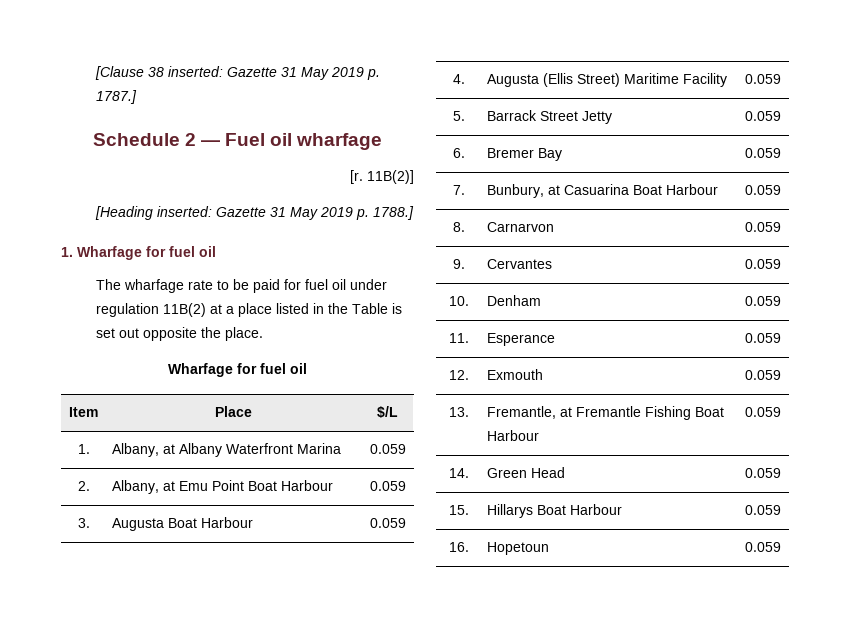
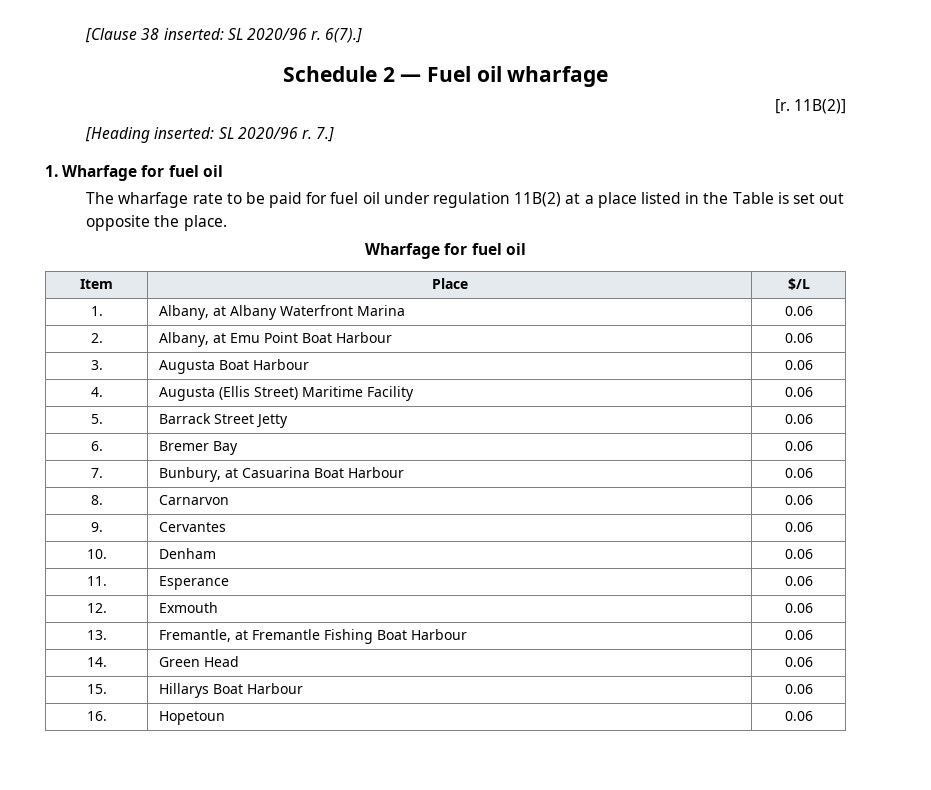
- [Clause 38 inserted: Gazette 31 May 2019 p. 1787.]
+ [Clause 38 inserted: SL 2020/96 r. 6(7).]
- [Heading inserted: Gazette 31 May 2019 p. 1788.]
+ [Heading inserted: SL 2020/96 r. 7.]
- 1. | Albany, at Albany Waterfront Marina | 0.059
+ 1. | Albany, at Albany Waterfront Marina | 0.06
- 2. | Albany, at Emu Point Boat Harbour | 0.059
+ 2. | Albany, at Emu Point Boat Harbour | 0.06
- 3. | Augusta Boat Harbour | 0.059
+ 3. | Augusta Boat Harbour | 0.06
- 4. | Augusta (Ellis Street) Maritime Facility | 0.059
+ 4. | Augusta (Ellis Street) Maritime Facility | 0.06
- 5. | Barrack Street Jetty | 0.059
+ 5. | Barrack Street Jetty | 0.06
- 6. | Bremer Bay | 0.059
+ 6. | Bremer Bay | 0.06
- 7. | Bunbury, at Casuarina Boat Harbour | 0.059
+ 7. | Bunbury, at Casuarina Boat Harbour | 0.06
- 8. | Carnarvon | 0.059
+ 8. | Carnarvon | 0.06
- 9. | Cervantes | 0.059
+ 9. | Cervantes | 0.06
- 10. | Denham | 0.059
+ 10. | Denham | 0.06
- 11. | Esperance | 0.059
+ 11. | Esperance | 0.06
- 12. | Exmouth | 0.059
+ 12. | Exmouth | 0.06
- 13. | Fremantle, at Fremantle Fishing Boat Harbour | 0.059
+ 13. | Fremantle, at Fremantle Fishing Boat Harbour | 0.06
- 14. | Green Head | 0.059
+ 14. | Green Head | 0.06
- 15. | Hillarys Boat Harbour | 0.059
+ 15. | Hillarys Boat Harbour | 0.06
- 16. | Hopetoun | 0.059
+ 16. | Hopetoun | 0.06

